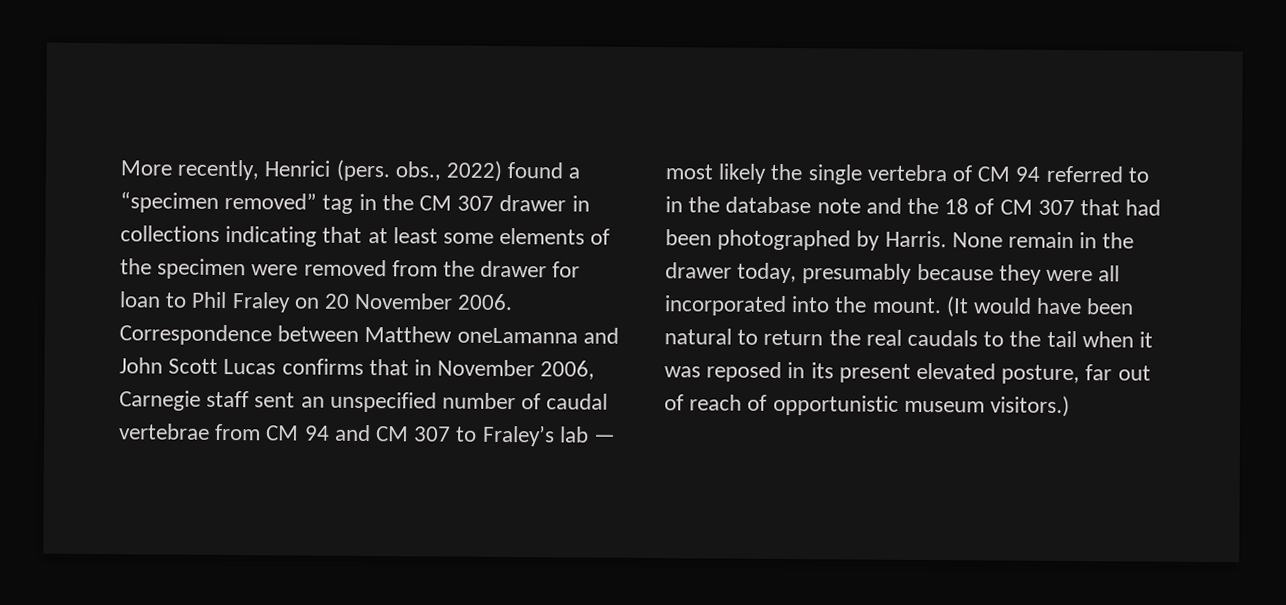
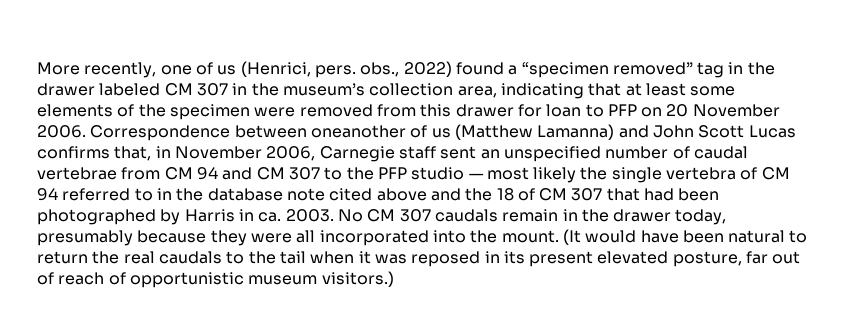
- More recently, Henrici (pers. obs., 2022) found a “specimen removed” tag in the CM 307 drawer in collections indicating that at least some elements of the specimen were removed from the drawer for loan to Phil Fraley on 20 November 2006.
+ More recently, one of us (Henrici, pers. obs., 2022) found a “specimen removed” tag in the drawer labeled CM 307 in the museum’s collection area, indicating that at least some elements of the specimen were removed from this drawer for loan to PFP on 20 November 2006.
- Correspondence between Matthew oneLamanna and John Scott Lucas confirms that in November 2006, Carnegie staff sent an unspecified number of caudal vertebrae from CM 94 and CM 307 to Fraley’s lab — most likely the single vertebra of CM 94 referred to in the database note and the 18 of CM 307 that had been photographed by Harris. None remain in the drawer today, presumably because they were all incorporated into the mount.
+ Correspondence between oneanother of us (Matthew Lamanna) and John Scott Lucas confirms that, in November 2006, Carnegie staff sent an unspecified number of caudal vertebrae from CM 94 and CM 307 to the PFP studio — most likely the single vertebra of CM 94 referred to in the database note cited above and the 18 of CM 307 that had been photographed by Harris in ca. 2003. No CM 307 caudals remain in the drawer today, presumably because they were all incorporated into the mount.

